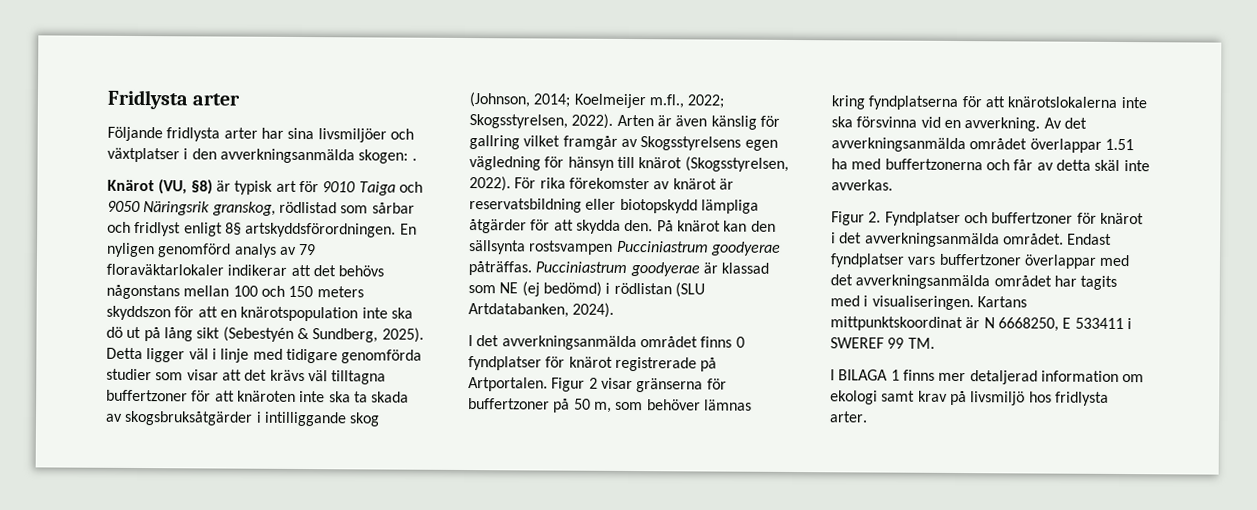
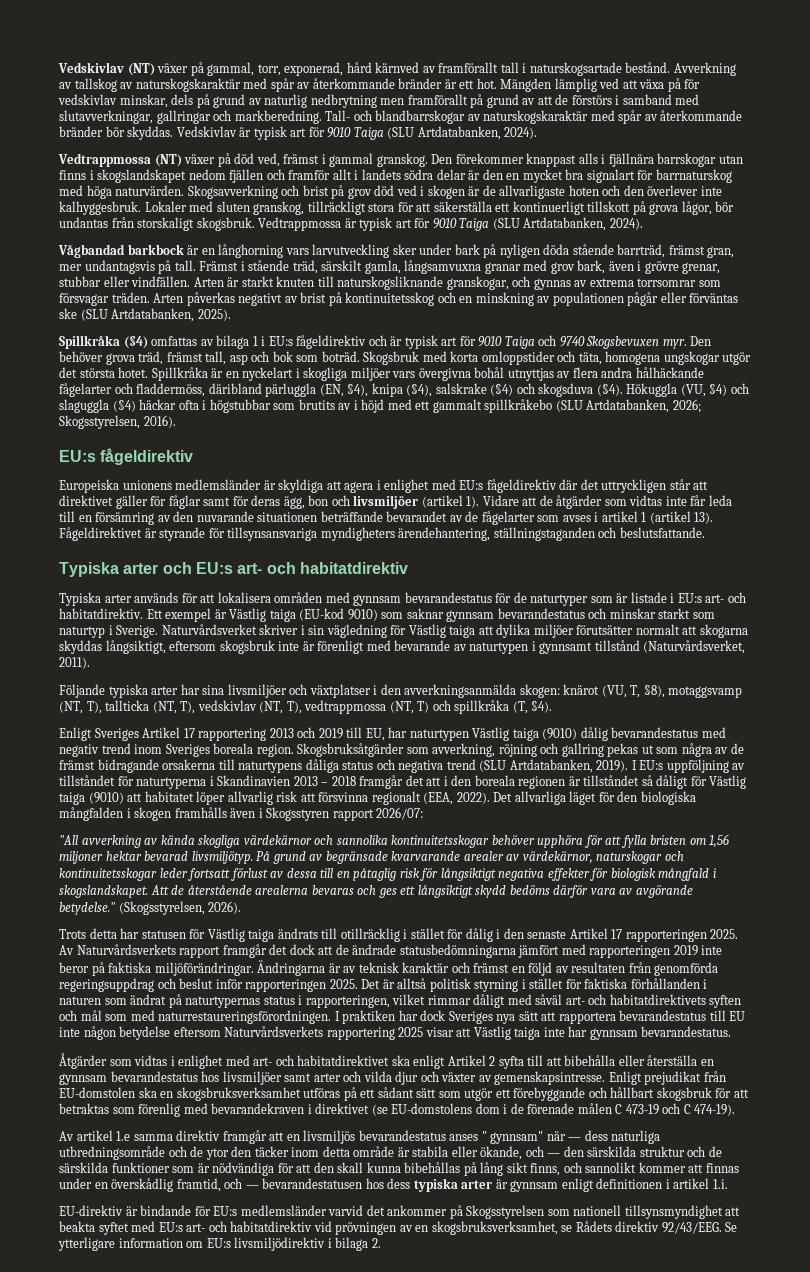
- Fridlysta arter
+ Vedskivlav (NT) växer på gammal, torr, exponerad, hård kärnved av framförallt tall i naturskogsartade bestånd. Avverkning av tallskog av naturskogskaraktär med spår av återkommande bränder är ett hot. Mängden lämplig ved att växa på för vedskivlav minskar, dels på grund av naturlig nedbrytning men framförallt på grund av att de förstörs i samband med slutavverkningar, gallringar och markberedning. Tall- och blandbarrskogar av naturskogskaraktär med spår av återkommande bränder bör skyddas. Vedskivlav är typisk art för 9010 Taiga (SLU Artdatabanken, 2024).
+ Vedtrappmossa (NT) växer på död ved, främst i gammal granskog. Den förekommer knappast alls i fjällnära barrskogar utan finns i skogslandskapet nedom fjällen och framför allt i landets södra delar är den en mycket bra signalart för barrnaturskog med höga naturvärden. Skogsavverkning och brist på grov död ved i skogen är de allvarligaste hoten och den överlever inte kalhyggesbruk. Lokaler med sluten granskog, tillräckligt stora för att säkerställa ett kontinuerligt tillskott på grova lågor, bör undantas från storskaligt skogsbruk. Vedtrappmossa är typisk art för 9010 Taiga (SLU Artdatabanken, 2024).
+ Vågbandad barkbock är en långhorning vars larvutveckling sker under bark på nyligen döda stående barrträd, främst gran, mer undantagsvis på tall. Främst i stående träd, särskilt gamla, långsamvuxna granar med grov bark, även i grövre grenar, stubbar eller vindfällen. Arten är starkt knuten till naturskogsliknande granskogar, och gynnas av extrema torrsomrar som försvagar träden. Arten påverkas negativt av brist på kontinuitetsskog och en minskning av populationen pågår eller förväntas ske (SLU Artdatabanken, 2025).
+ Spillkråka (§4) omfattas av bilaga 1 i EU:s fågeldirektiv och är typisk art för 9010 Taiga och 9740 Skogsbevuxen myr. Den behöver grova träd, främst tall, asp och bok som boträd. Skogsbruk med korta omloppstider och täta, homogena ungskogar utgör det största hotet. Spillkråka är en nyckelart i skogliga miljöer vars övergivna bohål utnyttjas av flera andra hålhäckande fågelarter och fladdermöss, däribland pärluggla (EN, §4), knipa (§4), salskrake (§4) och skogsduva (§4). Hökuggla (VU, §4) och slaguggla (§4) häckar ofta i högstubbar som brutits av i höjd med ett gammalt spillkråkebo (SLU Artdatabanken, 2026; Skogsstyrelsen, 2016).
+ EU:s fågeldirektiv
+ Europeiska unionens medlemsländer är skyldiga att agera i enlighet med EU:s fågeldirektiv där det uttryckligen står att direktivet gäller för fåglar samt för deras ägg, bon och livsmiljöer (artikel 1). Vidare att de åtgärder som vidtas inte får leda till en försämring av den nuvarande situationen beträffande bevarandet av de fågelarter som avses i artikel 1 (artikel 13). Fågeldirektivet är styrande för tillsynsansvariga myndigheters ärendehantering, ställningstaganden och beslutsfattande.
+ Typiska arter och EU:s art- och habitatdirektiv
+ Typiska arter används för att lokalisera områden med gynnsam bevarandestatus för de naturtyper som är listade i EU:s art- och habitatdirektiv. Ett exempel är Västlig taiga (EU-kod 9010) som saknar gynnsam bevarandestatus och minskar starkt som naturtyp i Sverige. Naturvårdsverket skriver i sin vägledning för Västlig taiga att dylika miljöer förutsätter normalt att skogarna skyddas långsiktigt, eftersom skogsbruk inte är förenligt med bevarande av naturtypen i gynnsamt tillstånd (Naturvårdsverket, 2011).
- Följande fridlysta arter har sina livsmiljöer och växtplatser i den avverkningsanmälda skogen: .
- Knärot (VU, §8) är typisk art för 9010 Taiga och 9050 Näringsrik granskog, rödlistad som sårbar och fridlyst enligt 8§ artskyddsförordningen. En nyligen genomförd analys av 79 floraväktarlokaler indikerar att det behövs någonstans mellan 100 och 150 meters skyddszon för att en knärotspopulation inte ska dö ut på lång sikt (Sebestyén & Sundberg, 2025). Detta ligger väl i linje med tidigare genomförda studier som visar att det krävs väl tilltagna buffertzoner för att knäroten inte ska ta skada av skogsbruksåtgärder i intilliggande skog (Johnson, 2014; Koelmeijer m.fl., 2022; Skogsstyrelsen, 2022). Arten är även känslig för gallring vilket framgår av Skogsstyrelsens egen vägledning för hänsyn till knärot (Skogsstyrelsen, 2022). För rika förekomster av knärot är reservatsbildning eller biotopskydd lämpliga åtgärder för att skydda den. På knärot kan den sällsynta rostsvampen Pucciniastrum goodyerae påträffas. Pucciniastrum goodyerae är klassad som NE (ej bedömd) i rödlistan (SLU Artdatabanken, 2024).
- I det avverkningsanmälda området finns 0 fyndplatser för knärot registrerade på Artportalen. Figur 2 visar gränserna för buffertzoner på 50 m, som behöver lämnas kring fyndplatserna för att knärotslokalerna inte ska försvinna vid en avverkning. Av det avverkningsanmälda området överlappar 1.51 ha med buffertzonerna och får av detta skäl inte avverkas.
- Figur 2. Fyndplatser och buffertzoner för knärot i det avverkningsanmälda området. Endast fyndplatser vars buffertzoner överlappar med det avverkningsanmälda området har tagits med i visualiseringen. Kartans mittpunktskoordinat är N 6668250, E 533411 i SWEREF 99 TM.
- I BILAGA 1 finns mer detaljerad information om ekologi samt krav på livsmiljö hos fridlysta arter.
+ Följande typiska arter har sina livsmiljöer och växtplatser i den avverkningsanmälda skogen: knärot (VU, T, §8), motaggsvamp (NT, T), tallticka (NT, T), vedskivlav (NT, T), vedtrappmossa (NT, T) och spillkråka (T, §4).
+ Enligt Sveriges Artikel 17 rapportering 2013 och 2019 till EU, har naturtypen Västlig taiga (9010) dålig bevarandestatus med negativ trend inom Sveriges boreala region. Skogsbruksåtgärder som avverkning, röjning och gallring pekas ut som några av de främst bidragande orsakerna till naturtypens dåliga status och negativa trend (SLU Artdatabanken, 2019). I EU:s uppföljning av tillståndet för naturtyperna i Skandinavien 2013 – 2018 framgår det att i den boreala regionen är tillståndet så dåligt för Västlig taiga (9010) att habitatet löper allvarlig risk att försvinna regionalt (EEA, 2022). Det allvarliga läget för den biologiska mångfalden i skogen framhålls även i Skogsstyren rapport 2026/07:
+ "All avverkning av kända skogliga värdekärnor och sannolika kontinuitetsskogar behöver upphöra för att fylla bristen om 1,56 miljoner hektar bevarad livsmiljötyp. På grund av begränsade kvarvarande arealer av värdekärnor, naturskogar och kontinuitetsskogar leder fortsatt förlust av dessa till en påtaglig risk för långsiktigt negativa effekter för biologisk mångfald i skogslandskapet. Att de återstående arealerna bevaras och ges ett långsiktigt skydd bedöms därför vara av avgörande betydelse." (Skogsstyrelsen, 2026).
+ Trots detta har statusen för Västlig taiga ändrats till otillräcklig i stället för dålig i den senaste Artikel 17 rapporteringen 2025. Av Naturvårdsverkets rapport framgår det dock att de ändrade statusbedömningarna jämfört med rapporteringen 2019 inte beror på faktiska miljöförändringar. Ändringarna är av teknisk karaktär och främst en följd av resultaten från genomförda regeringsuppdrag och beslut inför rapporteringen 2025. Det är alltså politisk styrning i stället för faktiska förhållanden i naturen som ändrat på naturtypernas status i rapporteringen, vilket rimmar dåligt med såväl art- och habitatdirektivets syften och mål som med naturrestaureringsförordningen. I praktiken har dock Sveriges nya sätt att rapportera bevarandestatus till EU inte någon betydelse eftersom Naturvårdsverkets rapportering 2025 visar att Västlig taiga inte har gynnsam bevarandestatus.
+ Åtgärder som vidtas i enlighet med art- och habitatdirektivet ska enligt Artikel 2 syfta till att bibehålla eller återställa en gynnsam bevarandestatus hos livsmiljöer samt arter och vilda djur och växter av gemenskapsintresse. Enligt prejudikat från EU-domstolen ska en skogsbruksverksamhet utföras på ett sådant sätt som utgör ett förebyggande och hållbart skogsbruk för att betraktas som förenlig med bevarandekraven i direktivet (se EU-domstolens dom i de förenade målen C 473-19 och C 474-19).
+ Av artikel 1.e samma direktiv framgår att en livsmiljös bevarandestatus anses " gynnsam" när — dess naturliga utbredningsområde och de ytor den täcker inom detta område är stabila eller ökande, och — den särskilda struktur och de särskilda funktioner som är nödvändiga för att den skall kunna bibehållas på lång sikt finns, och sannolikt kommer att finnas under en överskådlig framtid, och — bevarandestatusen hos dess typiska arter är gynnsam enligt definitionen i artikel 1.i.
+ EU-direktiv är bindande för EU:s medlemsländer varvid det ankommer på Skogsstyrelsen som nationell tillsynsmyndighet att beakta syftet med EU:s art- och habitatdirektiv vid prövningen av en skogsbruksverksamhet, se Rådets direktiv 92/43/EEG. Se ytterligare information om EU:s livsmiljödirektiv i bilaga 2.

